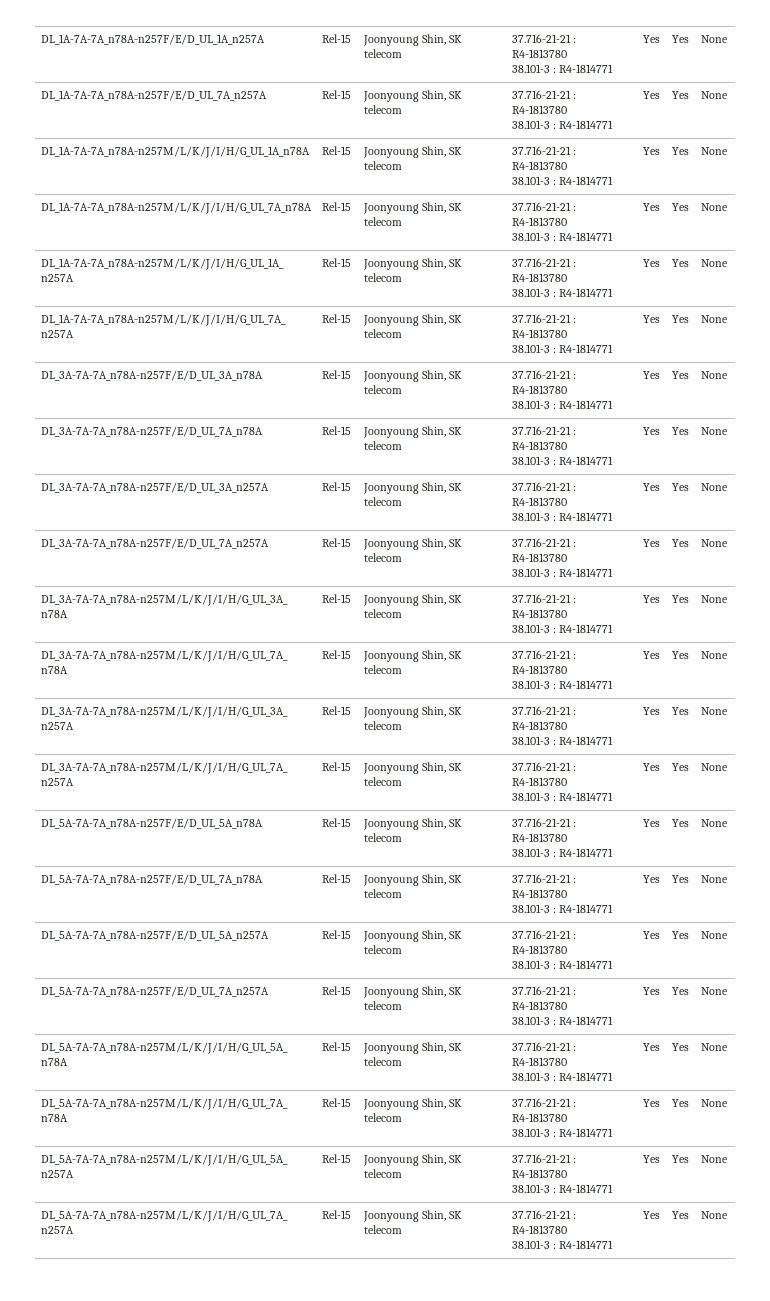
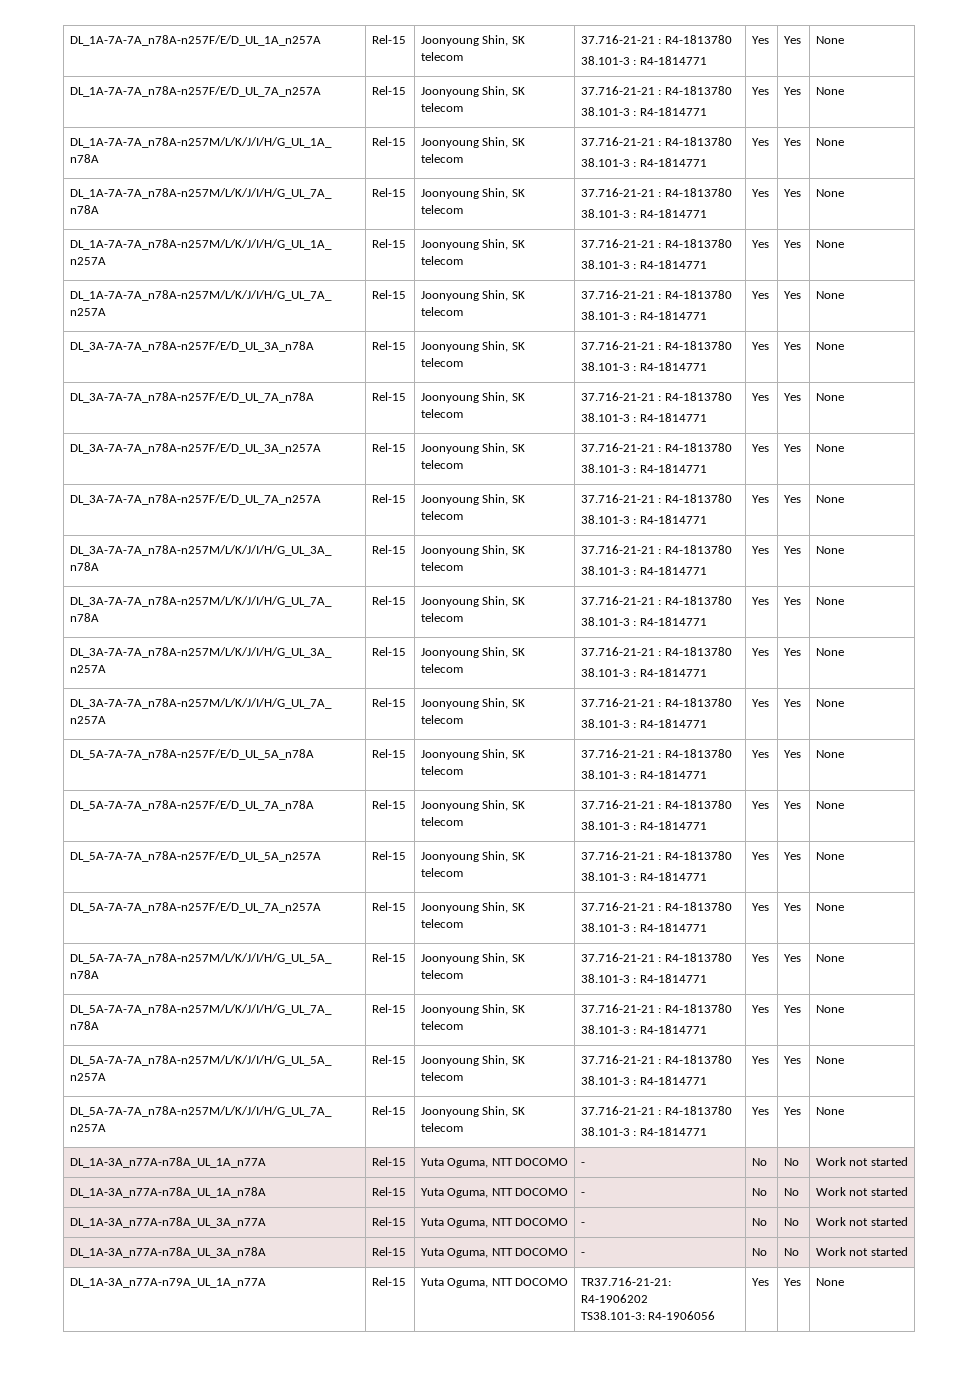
+ DL_1A-3A_n77A-n78A_UL_1A_n77A | Rel-15 | Yuta Oguma, NTT DOCOMO | - | No | No | Work not started
+ DL_1A-3A_n77A-n78A_UL_1A_n78A | Rel-15 | Yuta Oguma, NTT DOCOMO | - | No | No | Work not started
+ DL_1A-3A_n77A-n78A_UL_3A_n77A | Rel-15 | Yuta Oguma, NTT DOCOMO | - | No | No | Work not started
+ DL_1A-3A_n77A-n78A_UL_3A_n78A | Rel-15 | Yuta Oguma, NTT DOCOMO | - | No | No | Work not started
+ DL_1A-3A_n77A-n79A_UL_1A_n77A | Rel-15 | Yuta Oguma, NTT DOCOMO | TR37.716-21-21: R4-1906202
+ TS38.101-3: R4-1906056 | Yes | Yes | None

